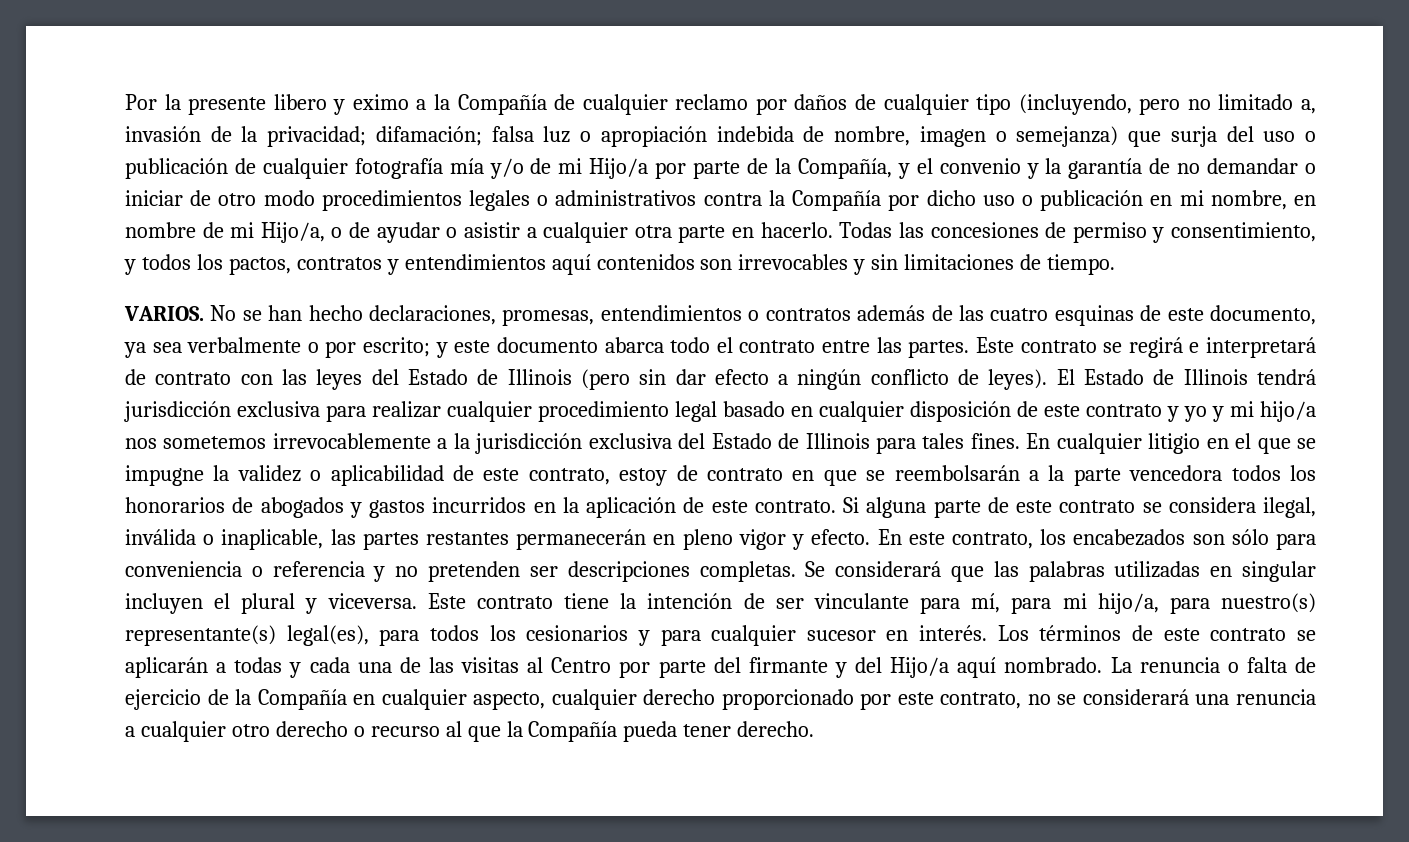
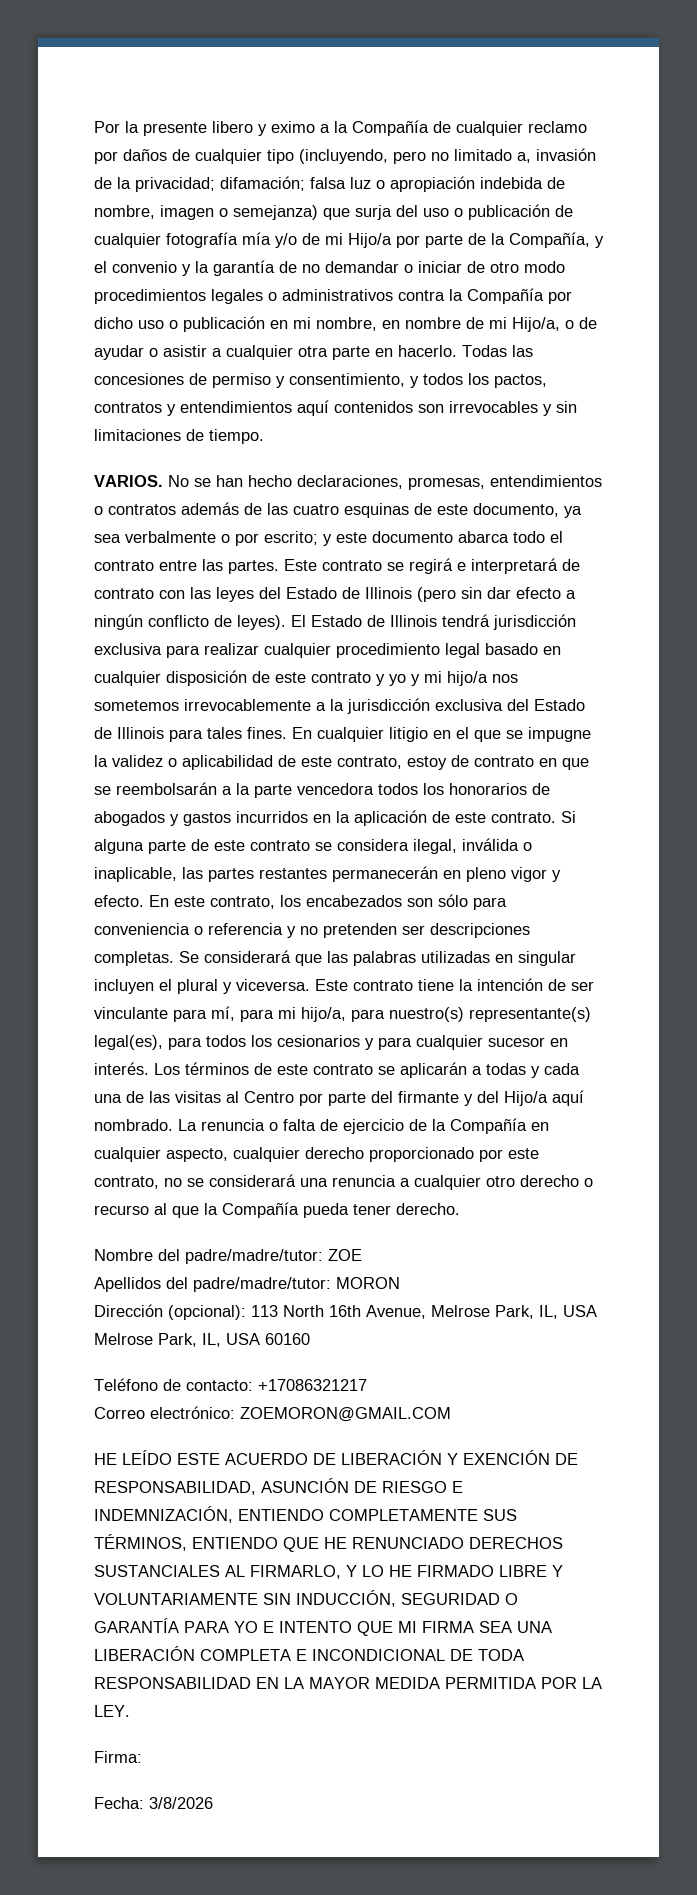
+ Nombre del padre/madre/tutor: ZOE
+ Apellidos del padre/madre/tutor: MORON
+ Dirección (opcional): 113 North 16th Avenue, Melrose Park, IL, USA Melrose Park, IL, USA 60160
+ Teléfono de contacto: +17086321217
+ Correo electrónico: ZOEMORON@GMAIL.COM
+ HE LEÍDO ESTE ACUERDO DE LIBERACIÓN Y EXENCIÓN DE RESPONSABILIDAD, ASUNCIÓN DE RIESGO E INDEMNIZACIÓN, ENTIENDO COMPLETAMENTE SUS TÉRMINOS, ENTIENDO QUE HE RENUNCIADO DERECHOS SUSTANCIALES AL FIRMARLO, Y LO HE FIRMADO LIBRE Y VOLUNTARIAMENTE SIN INDUCCIÓN, SEGURIDAD O GARANTÍA PARA YO E INTENTO QUE MI FIRMA SEA UNA LIBERACIÓN COMPLETA E INCONDICIONAL DE TODA RESPONSABILIDAD EN LA MAYOR MEDIDA PERMITIDA POR LA LEY.
+ Firma:
+ Fecha: 3/8/2026

